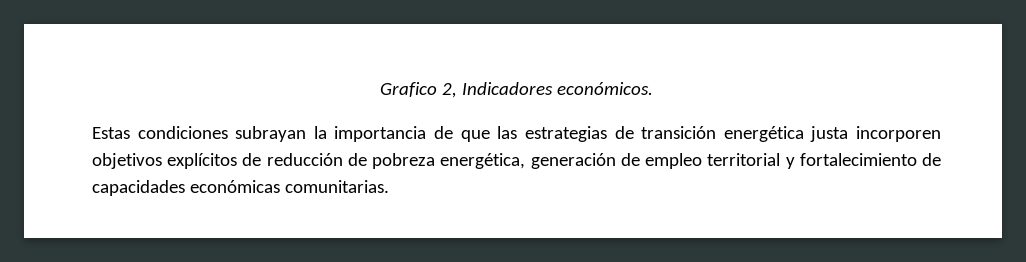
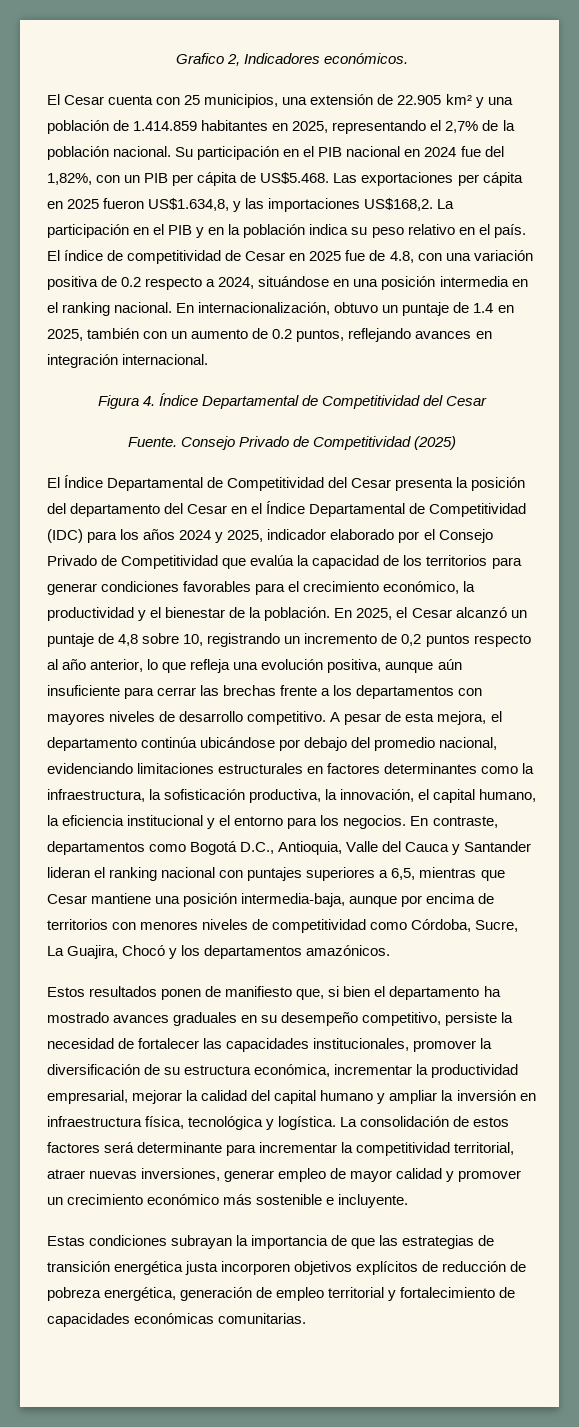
+ El Cesar cuenta con 25 municipios, una extensión de 22.905 km² y una población de 1.414.859 habitantes en 2025, representando el 2,7% de la población nacional. Su participación en el PIB nacional en 2024 fue del 1,82%, con un PIB per cápita de US$5.468. Las exportaciones per cápita en 2025 fueron US$1.634,8, y las importaciones US$168,2. La participación en el PIB y en la población indica su peso relativo en el país. El índice de competitividad de Cesar en 2025 fue de 4.8, con una variación positiva de 0.2 respecto a 2024, situándose en una posición intermedia en el ranking nacional. En internacionalización, obtuvo un puntaje de 1.4 en 2025, también con un aumento de 0.2 puntos, reflejando avances en integración internacional.
+ Figura 4. Índice Departamental de Competitividad del Cesar
+ Fuente. Consejo Privado de Competitividad (2025)
+ El Índice Departamental de Competitividad del Cesar presenta la posición del departamento del Cesar en el Índice Departamental de Competitividad (IDC) para los años 2024 y 2025, indicador elaborado por el Consejo Privado de Competitividad que evalúa la capacidad de los territorios para generar condiciones favorables para el crecimiento económico, la productividad y el bienestar de la población. En 2025, el Cesar alcanzó un puntaje de 4,8 sobre 10, registrando un incremento de 0,2 puntos respecto al año anterior, lo que refleja una evolución positiva, aunque aún insuficiente para cerrar las brechas frente a los departamentos con mayores niveles de desarrollo competitivo. A pesar de esta mejora, el departamento continúa ubicándose por debajo del promedio nacional, evidenciando limitaciones estructurales en factores determinantes como la infraestructura, la sofisticación productiva, la innovación, el capital humano, la eficiencia institucional y el entorno para los negocios. En contraste, departamentos como Bogotá D.C., Antioquia, Valle del Cauca y Santander lideran el ranking nacional con puntajes superiores a 6,5, mientras que Cesar mantiene una posición intermedia-baja, aunque por encima de territorios con menores niveles de competitividad como Córdoba, Sucre, La Guajira, Chocó y los departamentos amazónicos.
+ Estos resultados ponen de manifiesto que, si bien el departamento ha mostrado avances graduales en su desempeño competitivo, persiste la necesidad de fortalecer las capacidades institucionales, promover la diversificación de su estructura económica, incrementar la productividad empresarial, mejorar la calidad del capital humano y ampliar la inversión en infraestructura física, tecnológica y logística. La consolidación de estos factores será determinante para incrementar la competitividad territorial, atraer nuevas inversiones, generar empleo de mayor calidad y promover un crecimiento económico más sostenible e incluyente.

